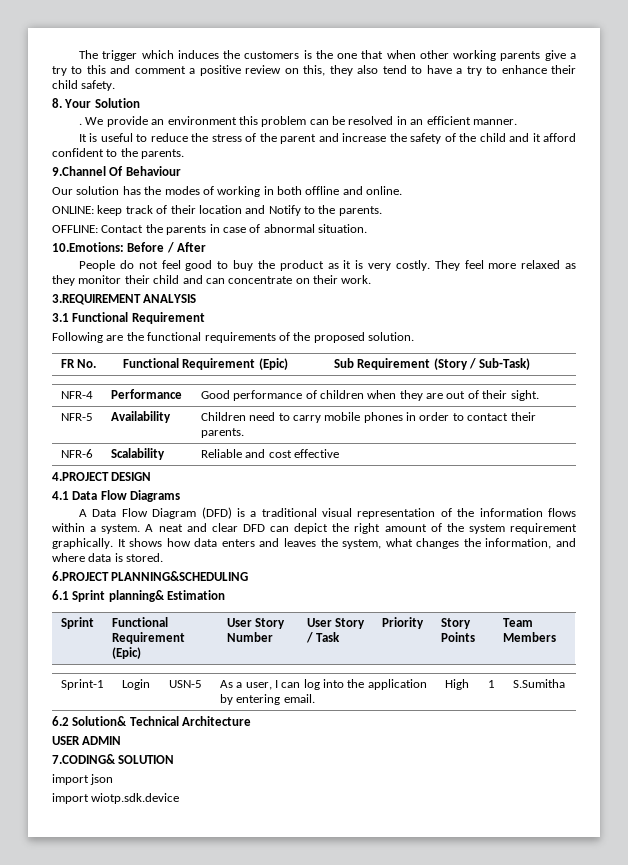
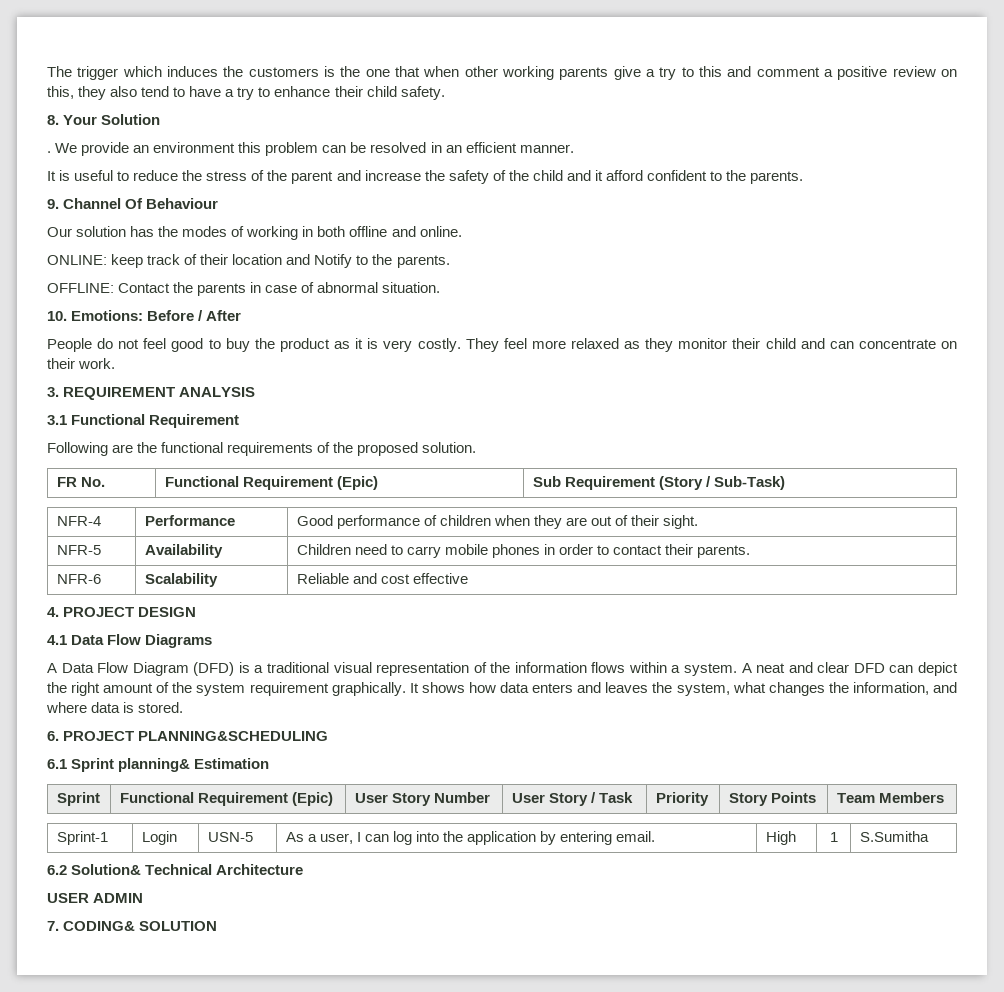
- 9.Channel Of Behaviour
+ 9. Channel Of Behaviour
- 10.Emotions: Before / After
+ 10. Emotions: Before / After
- 3.REQUIREMENT ANALYSIS
+ 3. REQUIREMENT ANALYSIS
- 4.PROJECT DESIGN
+ 4. PROJECT DESIGN
- 6.PROJECT PLANNING&SCHEDULING
+ 6. PROJECT PLANNING&SCHEDULING
- 7.CODING& SOLUTION
+ 7. CODING& SOLUTION
- import json
- import wiotp.sdk.device

